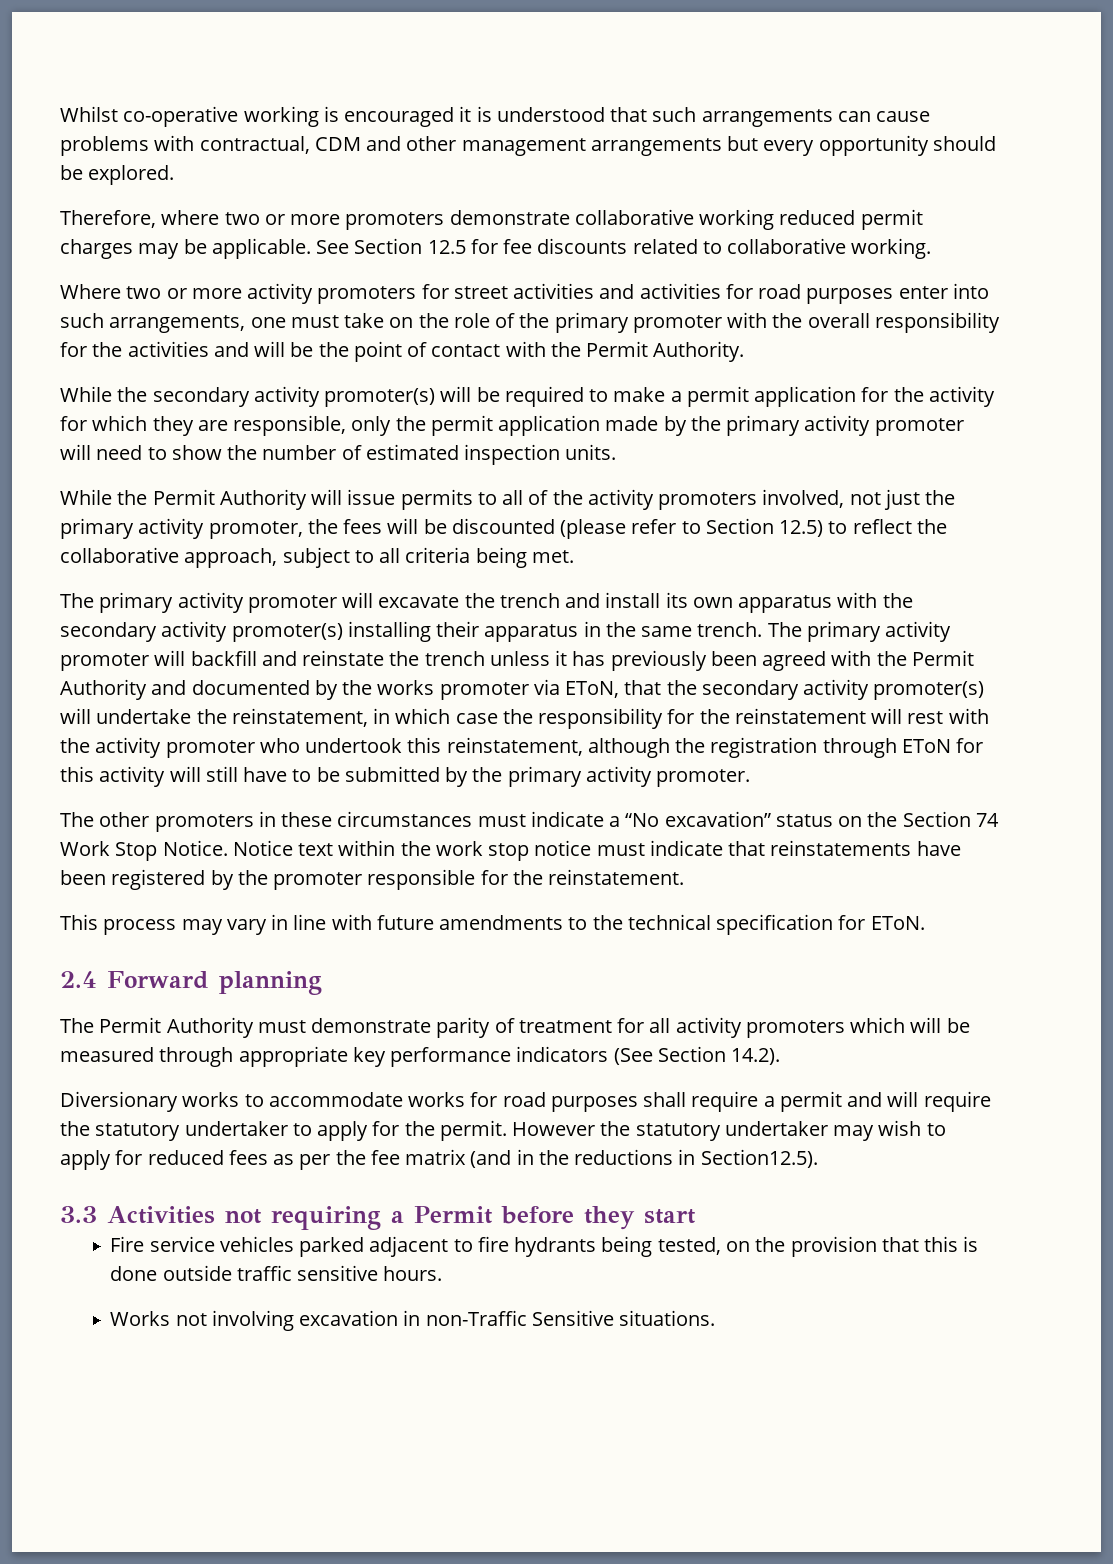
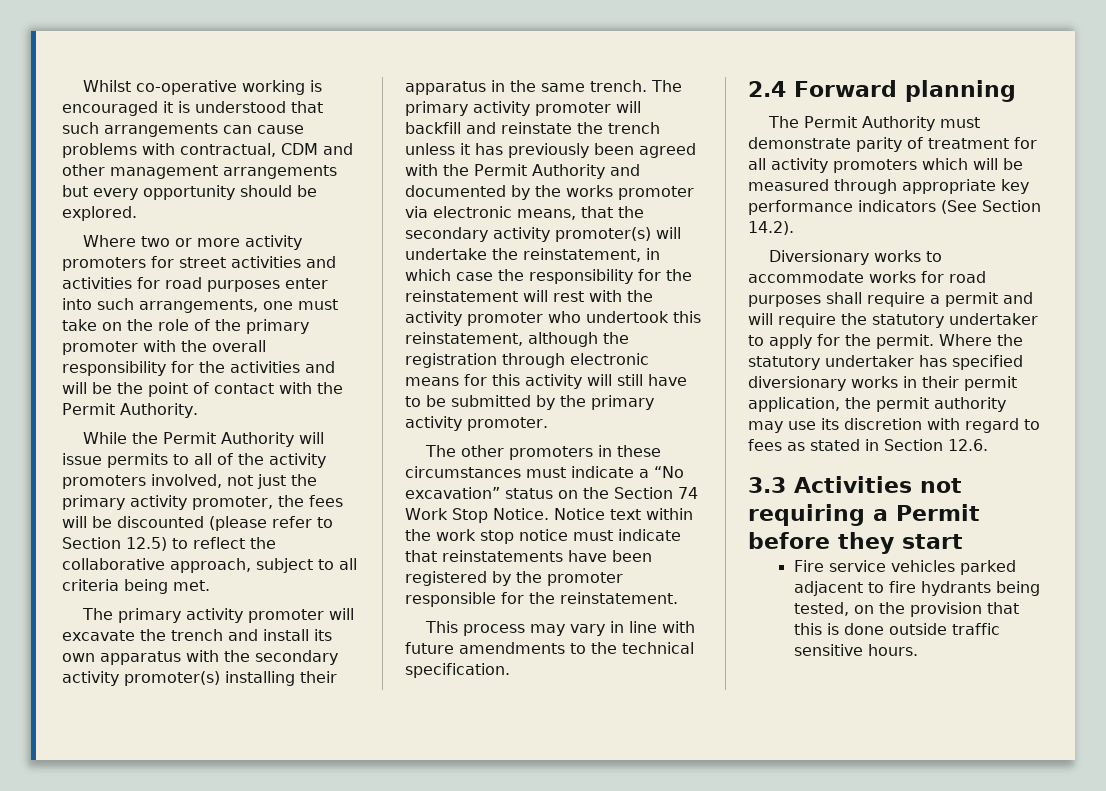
- Therefore, where two or more promoters demonstrate collaborative working reduced permit charges may be applicable. See Section 12.5 for fee discounts related to collaborative working.
- While the secondary activity promoter(s) will be required to make a permit application for the activity for which they are responsible, only the permit application made by the primary activity promoter will need to show the number of estimated inspection units.
- The primary activity promoter will backfill and reinstate the trench unless it has previously been agreed with the Permit Authority and documented by the works promoter via EToN, that the secondary activity promoter(s) will undertake the reinstatement, in which case the responsibility for the reinstatement will rest with the activity promoter who undertook this reinstatement, although the registration through EToN for this activity will still have to be submitted by the primary activity promoter.
+ The primary activity promoter will backfill and reinstate the trench unless it has previously been agreed with the Permit Authority and documented by the works promoter via electronic means, that the secondary activity promoter(s) will undertake the reinstatement, in which case the responsibility for the reinstatement will rest with the activity promoter who undertook this reinstatement, although the registration through electronic means for this activity will still have to be submitted by the primary activity promoter.
- This process may vary in line with future amendments to the technical specification for EToN.
+ This process may vary in line with future amendments to the technical specification.
- However the statutory undertaker may wish to apply for reduced fees as per the fee matrix (and in the reductions in Section12.5).
+ Where the statutory undertaker has specified diversionary works in their permit application, the permit authority may use its discretion with regard to fees as stated in Section 12.6.
- Works not involving excavation in non-Traffic Sensitive situations.

